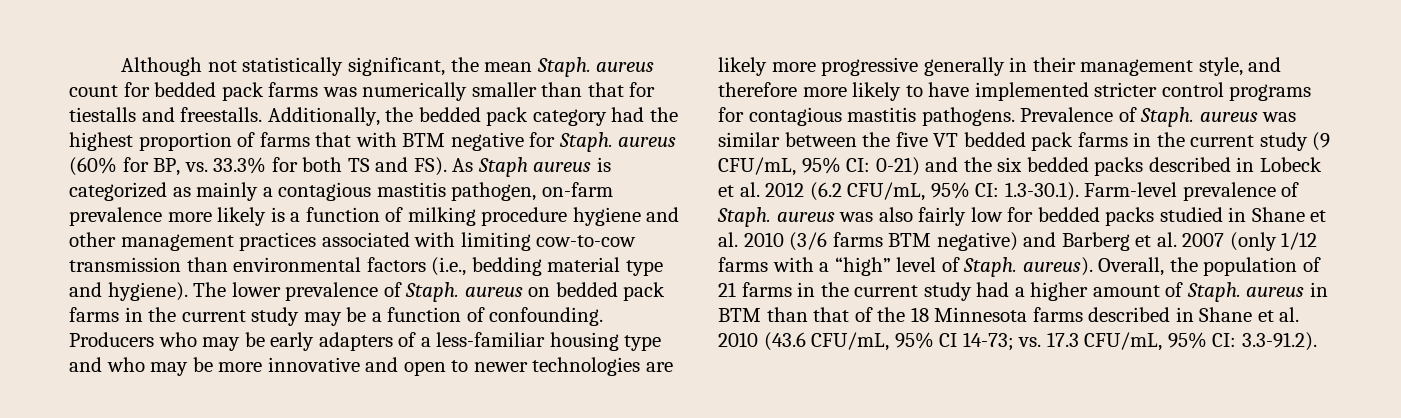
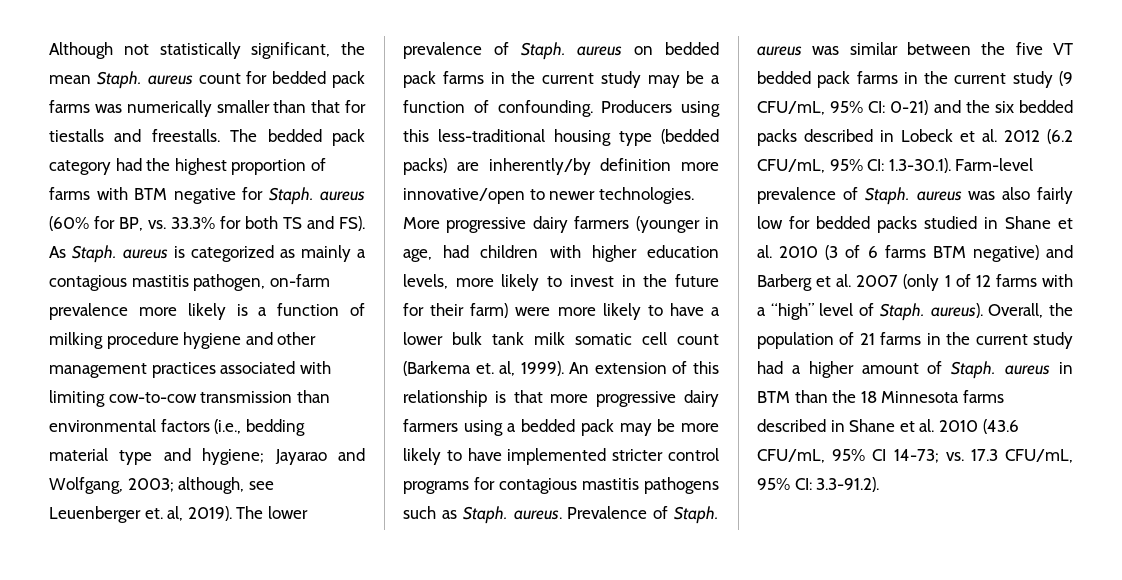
- Additionally, the bedded pack category had the highest proportion of farms that with BTM negative for Staph. aureus (60% for BP, vs. 33.3% for both TS and FS). As Staph aureus is categorized as mainly a contagious mastitis pathogen, on-farm prevalence more likely is a function of milking procedure hygiene and other management practices associated with limiting cow-to-cow transmission than environmental factors (i.e., bedding material type and hygiene).
+ The bedded pack category had the highest proportion of farms with BTM negative for Staph. aureus (60% for BP, vs. 33.3% for both TS and FS). As Staph. aureus is categorized as mainly a contagious mastitis pathogen, on-farm prevalence more likely is a function of milking procedure hygiene and other management practices associated with limiting cow-to-cow transmission than environmental factors (i.e., bedding material type and hygiene; Jayarao and Wolfgang, 2003; although, see Leuenberger et. al, 2019).
- Producers who may be early adapters of a less-familiar housing type and who may be more innovative and open to newer technologies are likely more progressive generally in their management style, and therefore more likely to have implemented stricter control programs for contagious mastitis pathogens.
+ Producers using this less-traditional housing type (bedded packs) are inherently/by definition more innovative/open to newer technologies. More progressive dairy farmers (younger in age, had children with higher education levels, more likely to invest in the future for their farm) were more likely to have a lower bulk tank milk somatic cell count (Barkema et. al, 1999). An extension of this relationship is that more progressive dairy farmers using a bedded pack may be more likely to have implemented stricter control programs for contagious mastitis pathogens such as Staph. aureus.
- 1.3-30.1). Farm-level prevalence of Staph. aureus was also fairly low for bedded packs studied in Shane et al. 2010 (3/6 farms BTM negative) and Barberg et al. 2007 (only 1/12 farms with a “high” level of Staph. aureus).
+ 1.3-30.1). Farm-level prevalence of Staph. aureus was also fairly low for bedded packs studied in Shane et al. 2010 (3 of 6 farms BTM negative) and Barberg et al. 2007 (only 1 of 12 farms with a “high” level of Staph. aureus).
- Overall, the population of 21 farms in the current study had a higher amount of Staph. aureus in BTM than that of the 18 Minnesota farms described in Shane et al. 2010 (43.6 CFU/mL, 95% CI 14-73; vs. 17.3 CFU/mL, 95% CI: 3.3-91.2).
+ Overall, the population of 21 farms in the current study had a higher amount of Staph. aureus in BTM than the 18 Minnesota farms described in Shane et al. 2010 (43.6 CFU/mL, 95% CI 14-73; vs. 17.3 CFU/mL, 95% CI: 3.3-91.2).

